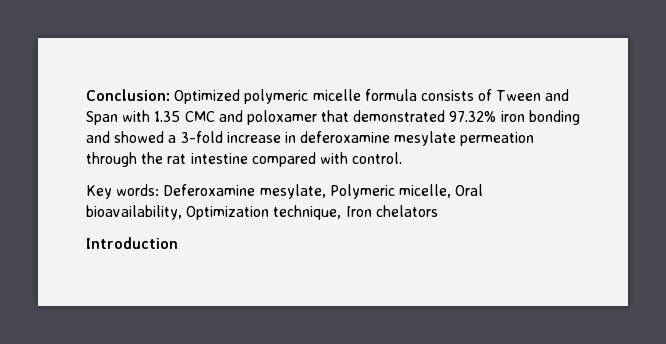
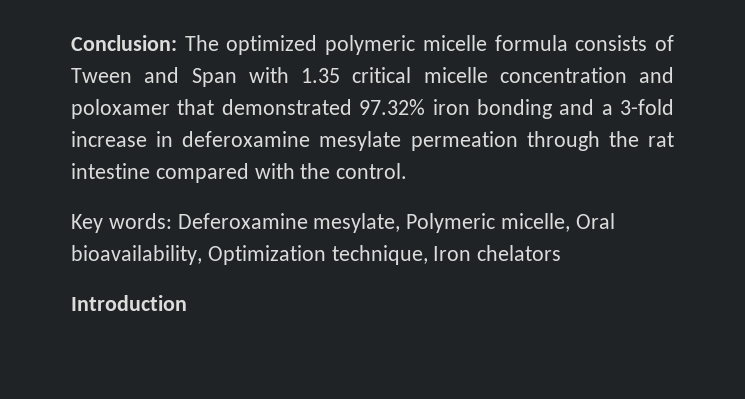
- Conclusion: Optimized polymeric micelle formula consists of Tween and Span with 1.35 CMC and poloxamer that demonstrated 97.32% iron bonding and showed a 3-fold increase in deferoxamine mesylate permeation through the rat intestine compared with control.
+ Conclusion: The optimized polymeric micelle formula consists of Tween and Span with 1.35 critical micelle concentration and poloxamer that demonstrated 97.32% iron bonding and a 3-fold increase in deferoxamine mesylate permeation through the rat intestine compared with the control.

